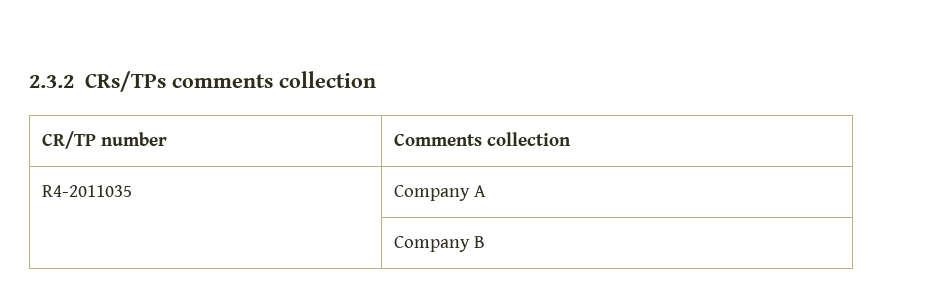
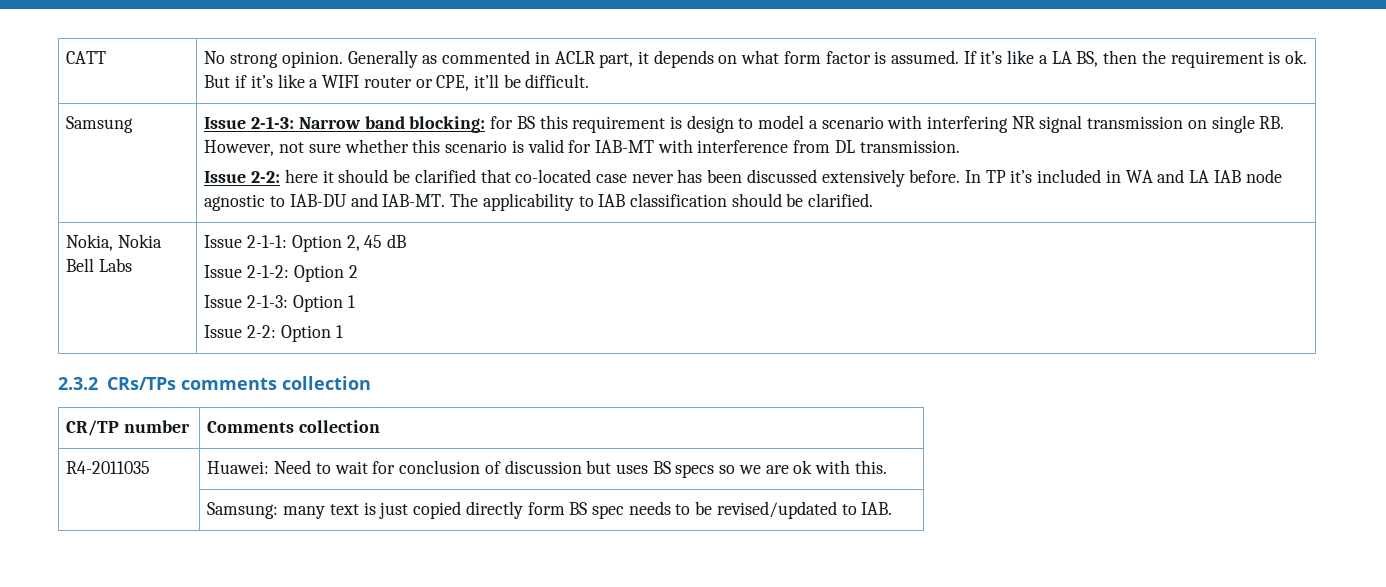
+ CATT | No strong opinion. Generally as commented in ACLR part, it depends on what form factor is assumed. If it’s like a LA BS, then the requirement is ok. But if it’s like a WIFI router or CPE, it’ll be difficult.
+ Samsung | Issue 2-1-3: Narrow band blocking: for BS this requirement is design to model a scenario with interfering NR signal transmission on single RB. However, not sure whether this scenario is valid for IAB-MT with interference from DL transmission.
+ Issue 2-2: here it should be clarified that co-located case never has been discussed extensively before. In TP it’s included in WA and LA IAB node agnostic to IAB-DU and IAB-MT. The applicability to IAB classification should be clarified.
+ Nokia, Nokia Bell Labs | Issue 2-1-1: Option 2, 45 dB
+ Issue 2-1-2: Option 2
+ Issue 2-1-3: Option 1
+ Issue 2-2: Option 1
- R4-2011035 | Company A
- | Company B
+ R4-2011035 | Huawei: Need to wait for conclusion of discussion but uses BS specs so we are ok with this.
+ | Samsung: many text is just copied directly form BS spec needs to be revised/updated to IAB.

